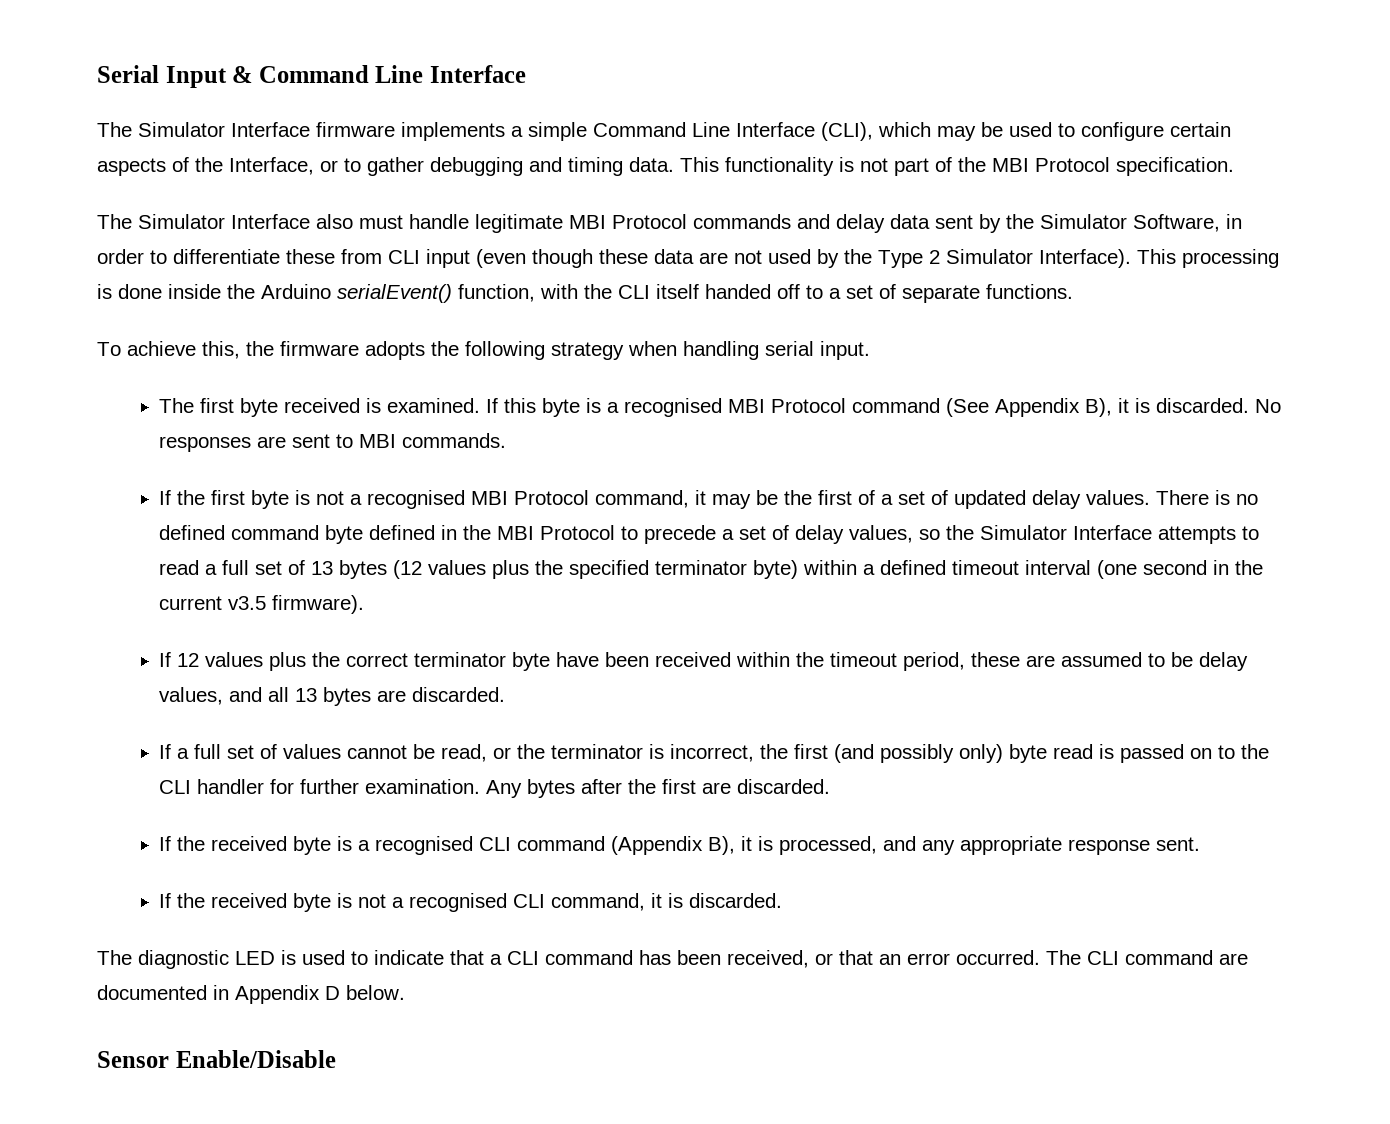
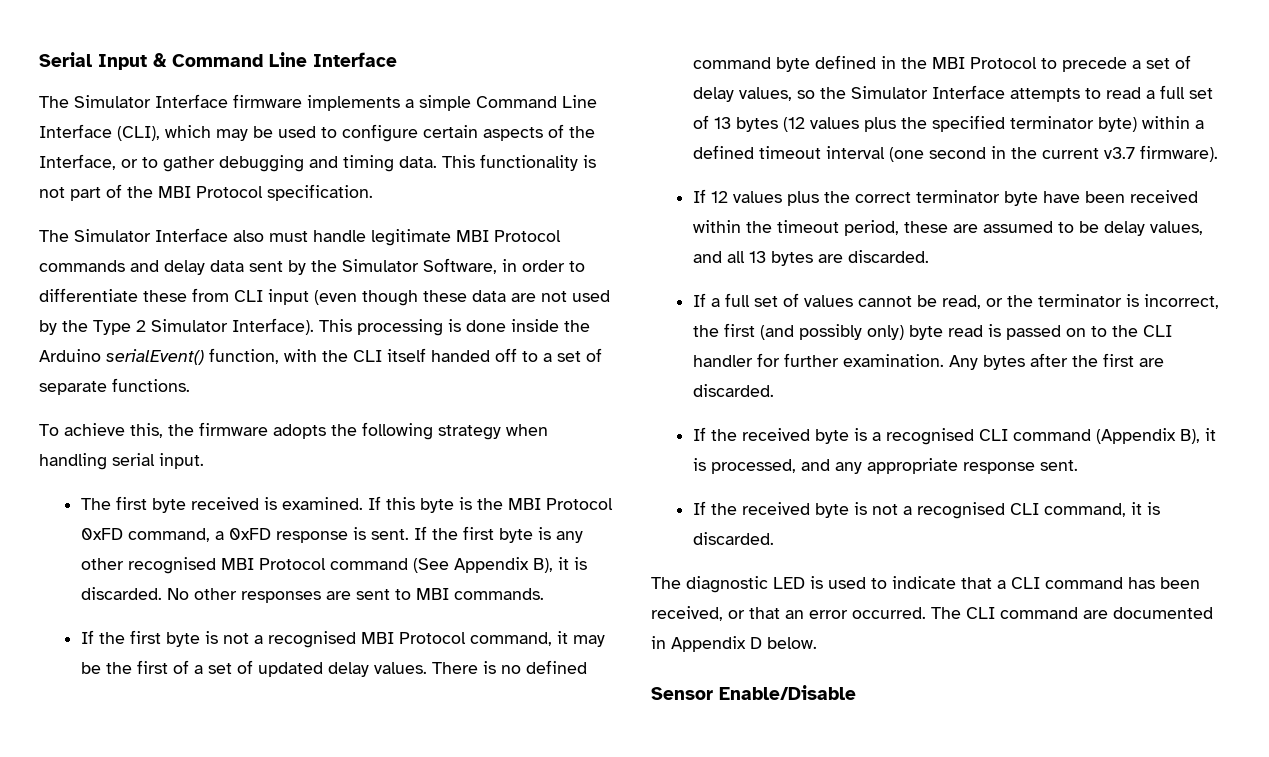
- If this byte is a recognised MBI Protocol command (See Appendix B), it is discarded.
+ If this byte is the MBI Protocol 0xFD command, a 0xFD response is sent. If the first byte is any other recognised MBI Protocol command (See Appendix B), it is discarded.
- No responses are sent to MBI commands.
+ No other responses are sent to MBI commands.
- There is no defined command byte defined in the MBI Protocol to precede a set of delay values, so the Simulator Interface attempts to read a full set of 13 bytes (12 values plus the specified terminator byte) within a defined timeout interval (one second in the current v3.5 firmware).
+ There is no defined command byte defined in the MBI Protocol to precede a set of delay values, so the Simulator Interface attempts to read a full set of 13 bytes (12 values plus the specified terminator byte) within a defined timeout interval (one second in the current v3.7 firmware).

